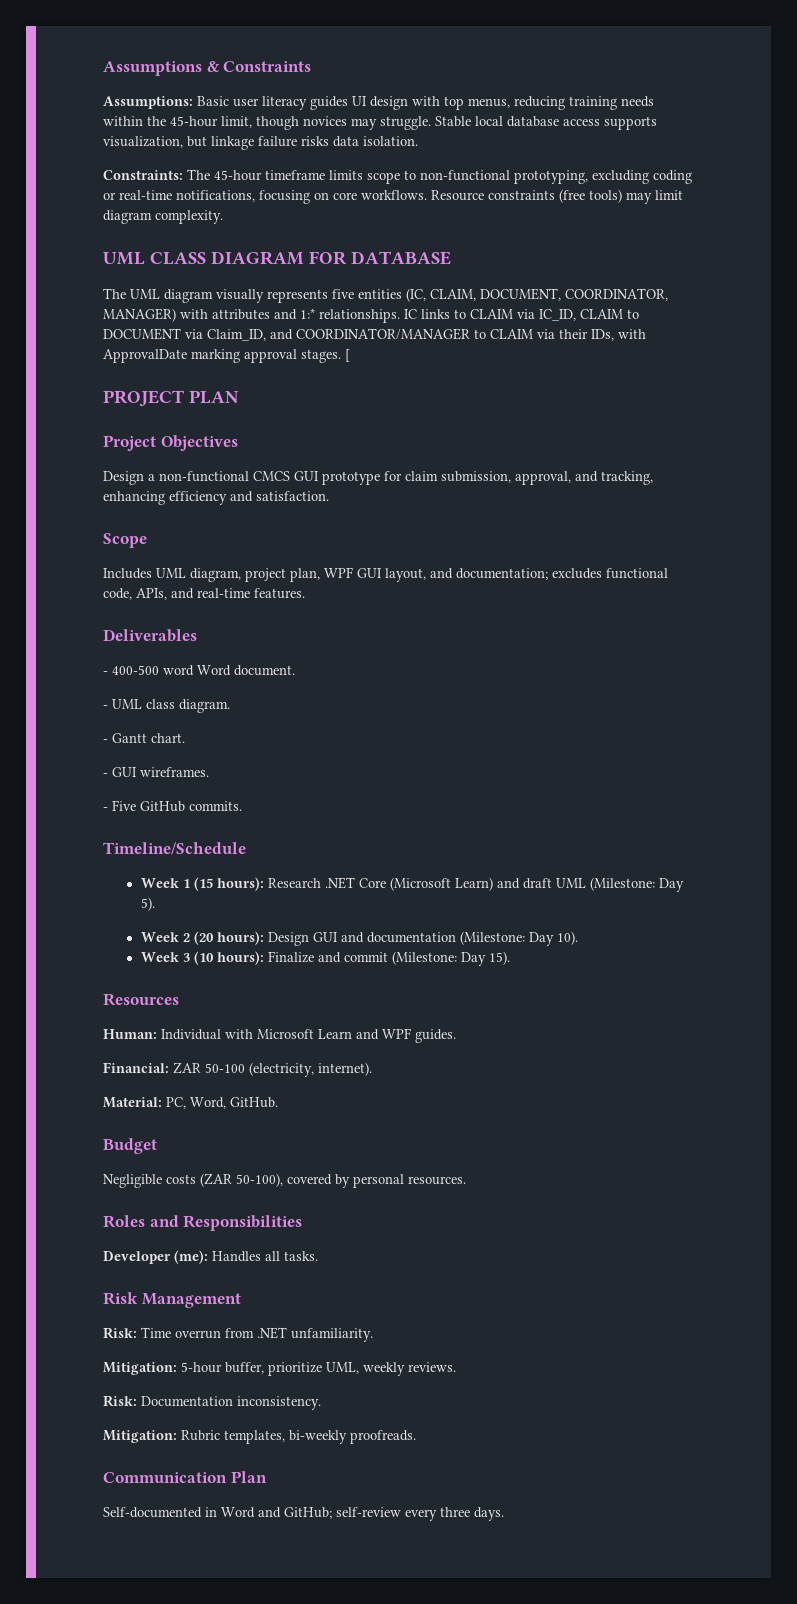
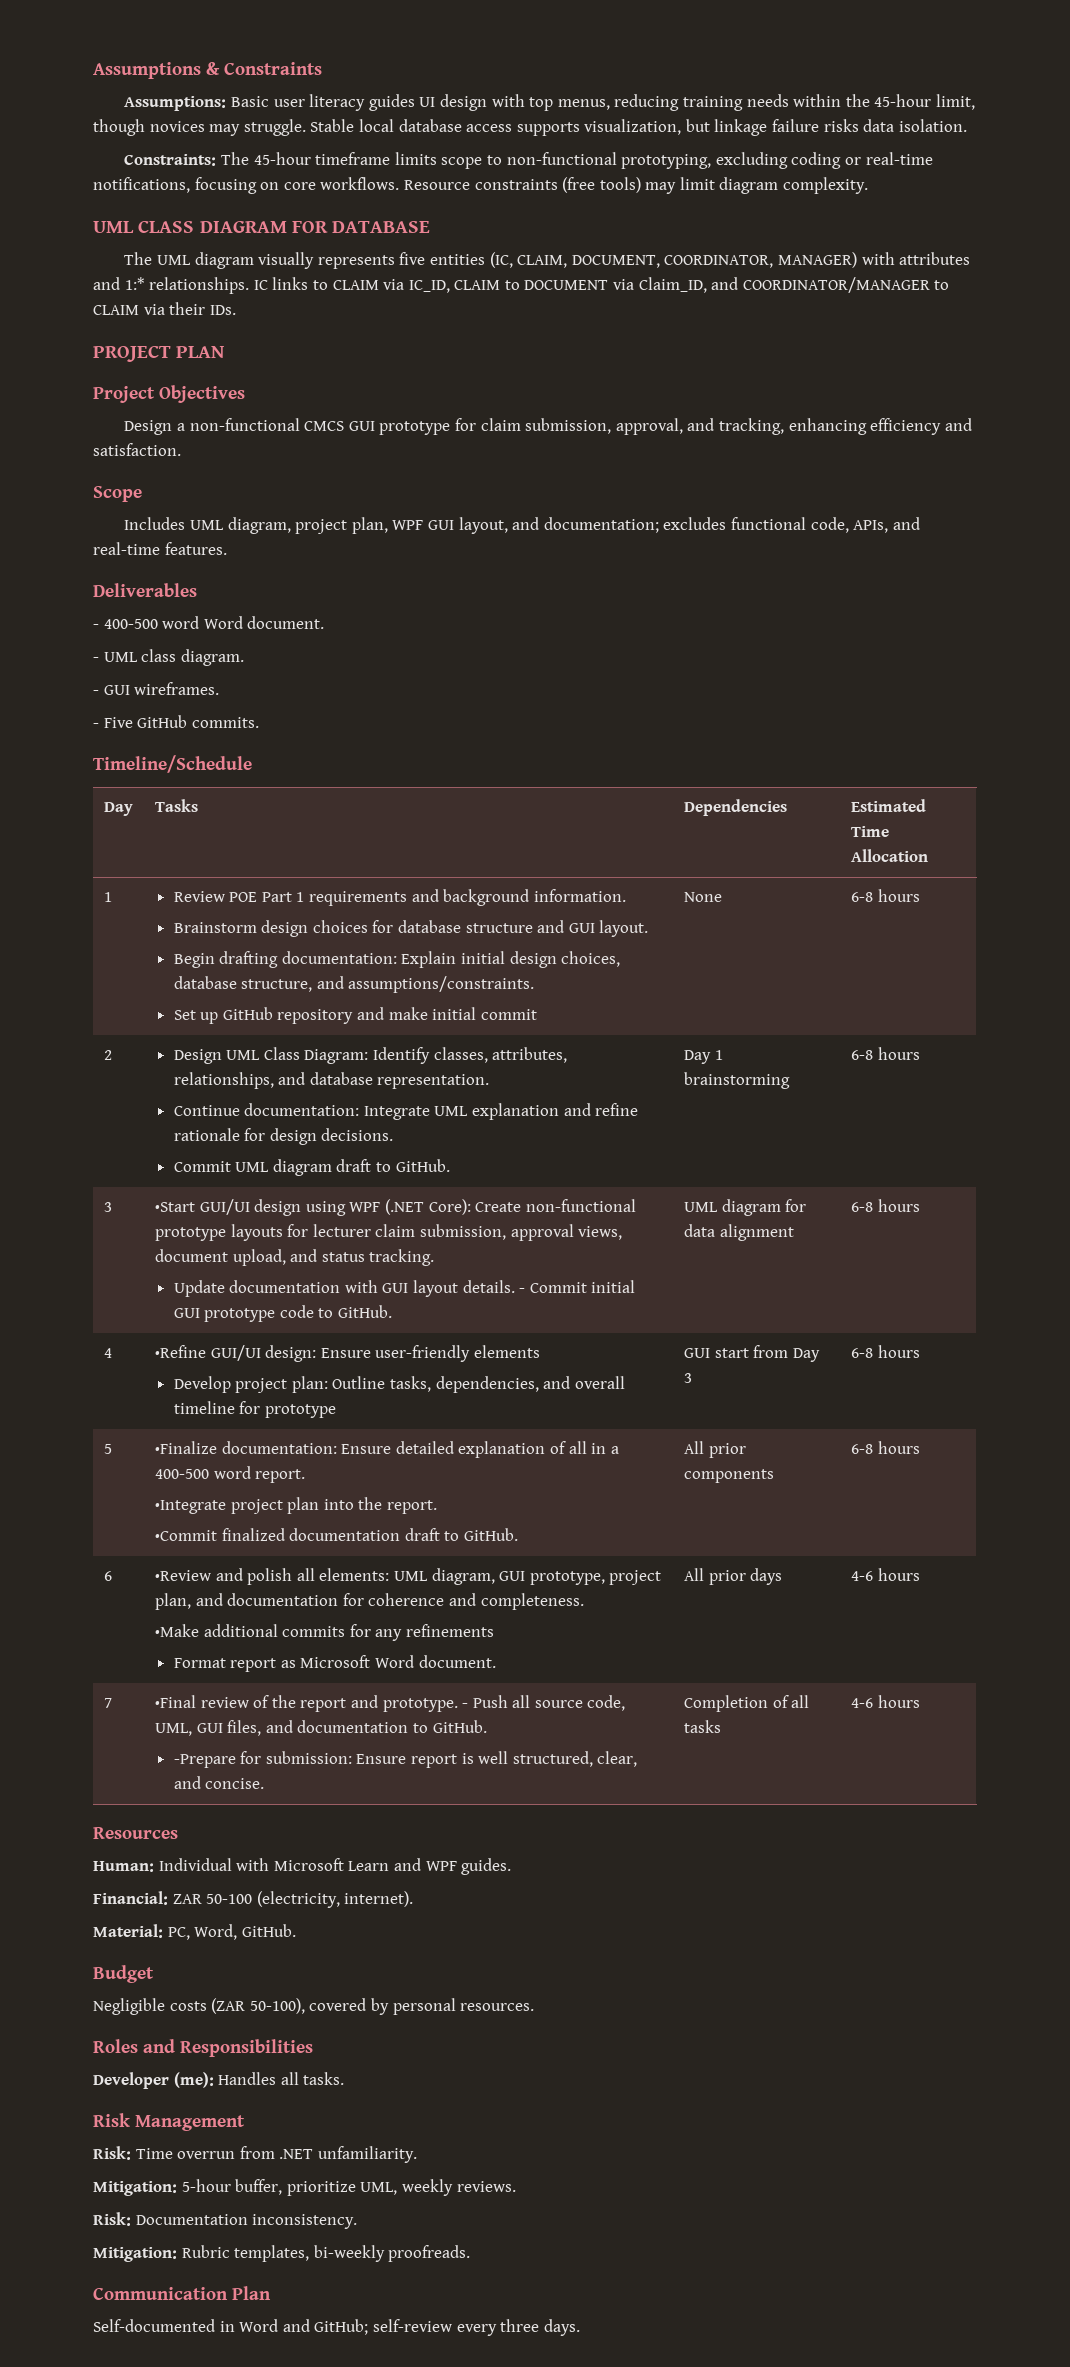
- IC links to CLAIM via IC_ID, CLAIM to DOCUMENT via Claim_ID, and COORDINATOR/MANAGER to CLAIM via their IDs, with ApprovalDate marking approval stages. [
+ IC links to CLAIM via IC_ID, CLAIM to DOCUMENT via Claim_ID, and COORDINATOR/MANAGER to CLAIM via their IDs.
- - Gantt chart.
- Week 1 (15 hours): Research .NET Core (Microsoft Learn) and draft UML (Milestone: Day 5).
- Week 2 (20 hours): Design GUI and documentation (Milestone: Day 10).
- Week 3 (10 hours): Finalize and commit (Milestone: Day 15).
+ Day | Tasks | Dependencies | Estimated Time Allocation
+ 1 | Review POE Part 1 requirements and background information.
+ Brainstorm design choices for database structure and GUI layout.
+ Begin drafting documentation: Explain initial design choices, database structure, and assumptions/constraints.
+ Set up GitHub repository and make initial commit | None | 6-8 hours
+ 2 | Design UML Class Diagram: Identify classes, attributes, relationships, and database representation.
+ Continue documentation: Integrate UML explanation and refine rationale for design decisions.
+ Commit UML diagram draft to GitHub. | Day 1 brainstorming | 6-8 hours
+ 3 | •Start GUI/UI design using WPF (.NET Core): Create non-functional prototype layouts for lecturer claim submission, approval views, document upload, and status tracking.
+ Update documentation with GUI layout details. - Commit initial GUI prototype code to GitHub. | UML diagram for data alignment | 6-8 hours
+ 4 | •Refine GUI/UI design: Ensure user-friendly elements
+ Develop project plan: Outline tasks, dependencies, and overall timeline for prototype | GUI start from Day 3 | 6-8 hours
+ 5 | •Finalize documentation: Ensure detailed explanation of all in a 400-500 word report.
+ •Integrate project plan into the report.
+ •Commit finalized documentation draft to GitHub. | All prior components | 6-8 hours
+ 6 | •Review and polish all elements: UML diagram, GUI prototype, project plan, and documentation for coherence and completeness.
+ •Make additional commits for any refinements
+ Format report as Microsoft Word document. | All prior days | 4-6 hours
+ 7 | •Final review of the report and prototype. - Push all source code, UML, GUI files, and documentation to GitHub.
+ -Prepare for submission: Ensure report is well structured, clear, and concise. | Completion of all tasks | 4-6 hours

